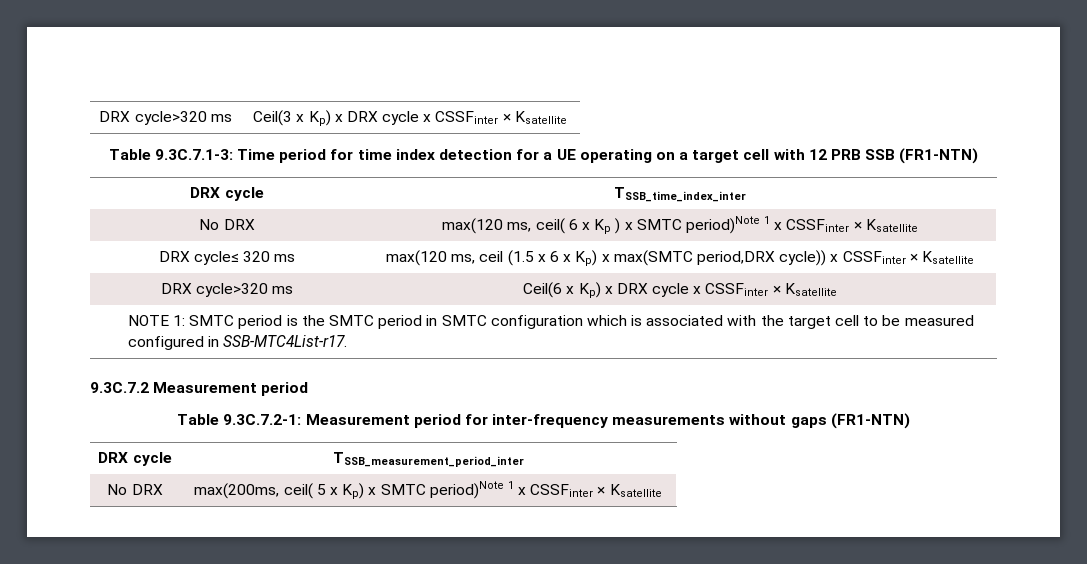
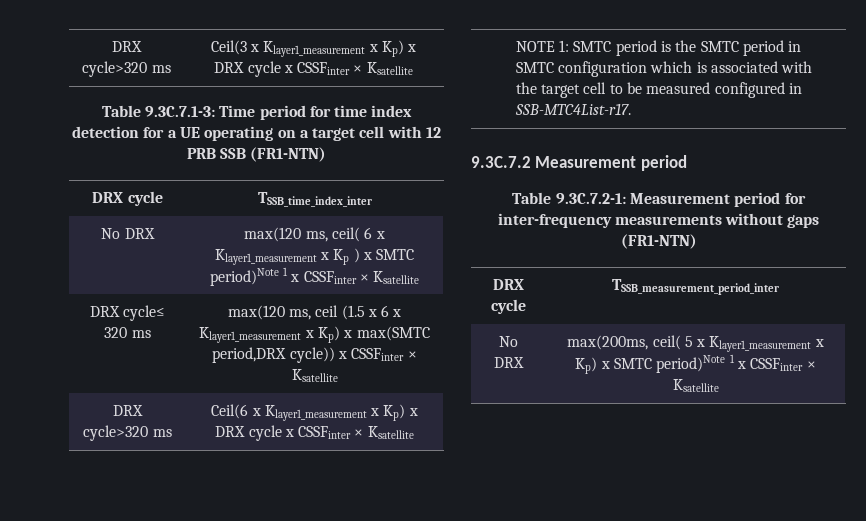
- DRX cycle>320 ms | Ceil(3 x Kp) x DRX cycle x CSSFinter × Ksatellite
+ DRX cycle>320 ms | Ceil(3 x Klayer1_measurement x Kp) x DRX cycle x CSSFinter × Ksatellite
- No DRX | max(120 ms, ceil( 6 x Kp ) x SMTC period)Note 1 x CSSFinter × Ksatellite
+ No DRX | max(120 ms, ceil( 6 x Klayer1_measurement x Kp ) x SMTC period)Note 1 x CSSFinter × Ksatellite
- DRX cycle≤ 320 ms | max(120 ms, ceil (1.5 x 6 x Kp) x max(SMTC period,DRX cycle)) x CSSFinter × Ksatellite
+ DRX cycle≤ 320 ms | max(120 ms, ceil (1.5 x 6 x Klayer1_measurement x Kp) x max(SMTC period,DRX cycle)) x CSSFinter × Ksatellite
- DRX cycle>320 ms | Ceil(6 x Kp) x DRX cycle x CSSFinter × Ksatellite
+ DRX cycle>320 ms | Ceil(6 x Klayer1_measurement x Kp) x DRX cycle x CSSFinter × Ksatellite
- No DRX | max(200ms, ceil( 5 x Kp) x SMTC period)Note 1 x CSSFinter × Ksatellite
+ No DRX | max(200ms, ceil( 5 x Klayer1_measurement x Kp) x SMTC period)Note 1 x CSSFinter × Ksatellite

